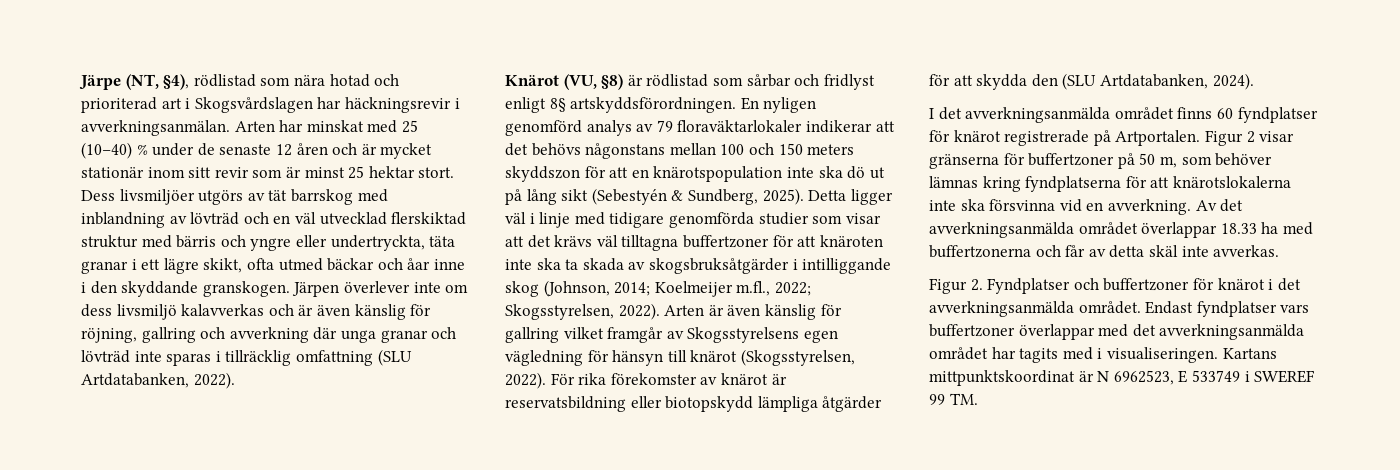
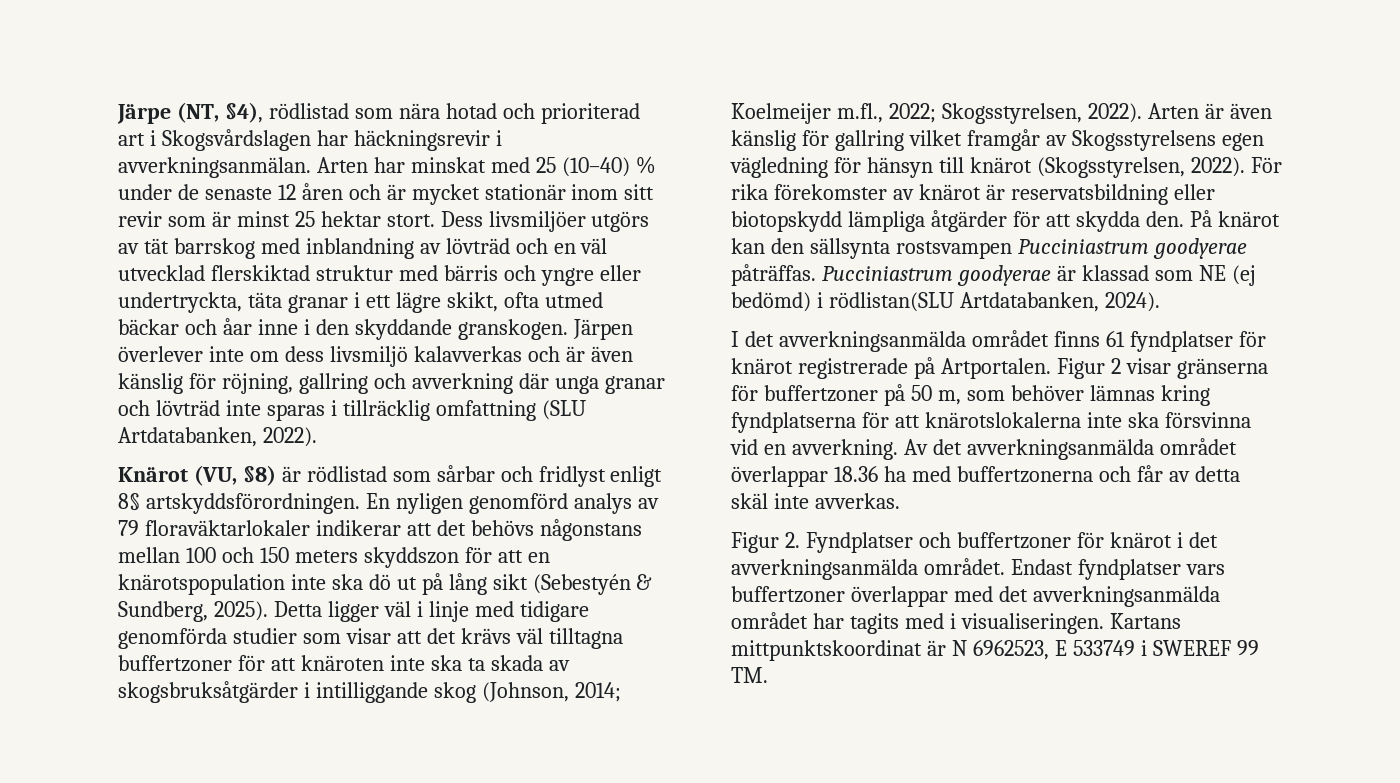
- För rika förekomster av knärot är reservatsbildning eller biotopskydd lämpliga åtgärder för att skydda den (SLU Artdatabanken, 2024).
+ För rika förekomster av knärot är reservatsbildning eller biotopskydd lämpliga åtgärder för att skydda den. På knärot kan den sällsynta rostsvampen Pucciniastrum goodyerae påträffas. Pucciniastrum goodyerae är klassad som NE (ej bedömd) i rödlistan(SLU Artdatabanken, 2024).
- I det avverkningsanmälda området finns 60 fyndplatser för knärot registrerade på Artportalen.
+ I det avverkningsanmälda området finns 61 fyndplatser för knärot registrerade på Artportalen.
- Av det avverkningsanmälda området överlappar 18.33 ha med buffertzonerna och får av detta skäl inte avverkas.
+ Av det avverkningsanmälda området överlappar 18.36 ha med buffertzonerna och får av detta skäl inte avverkas.

